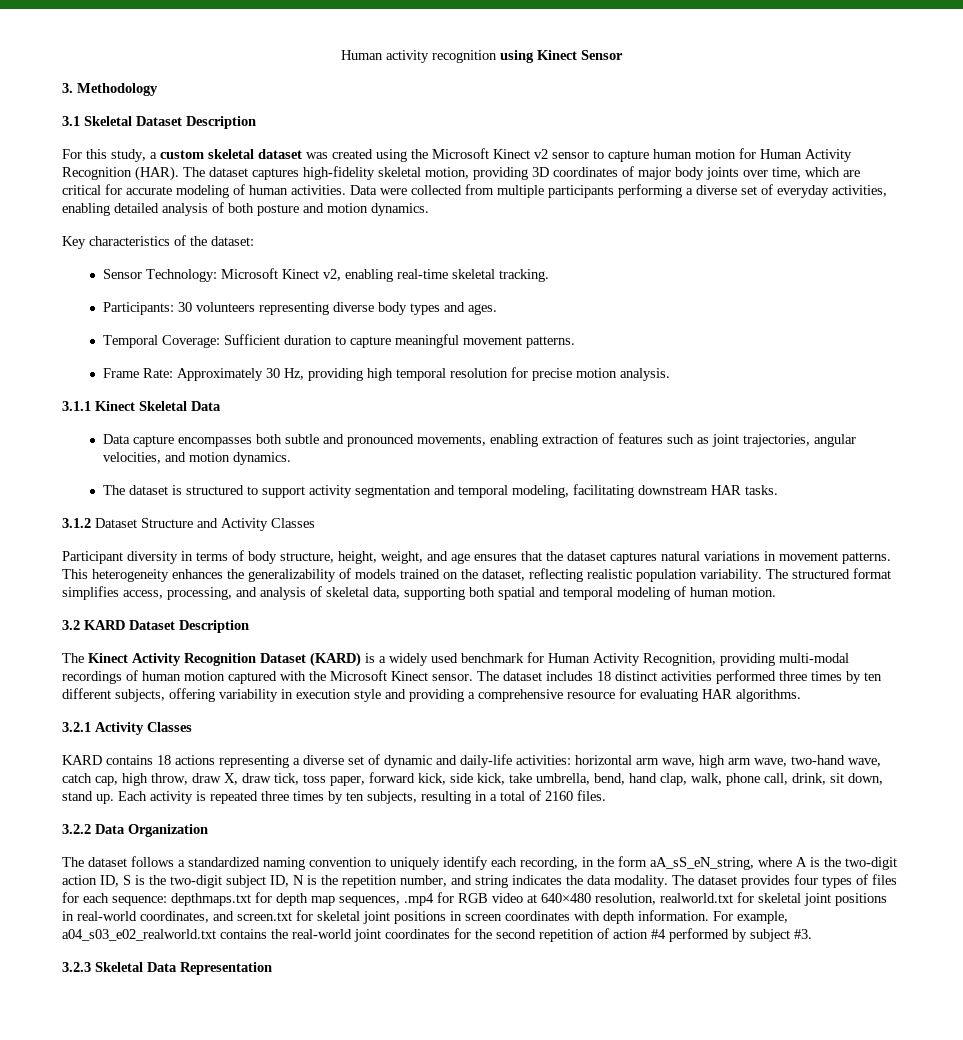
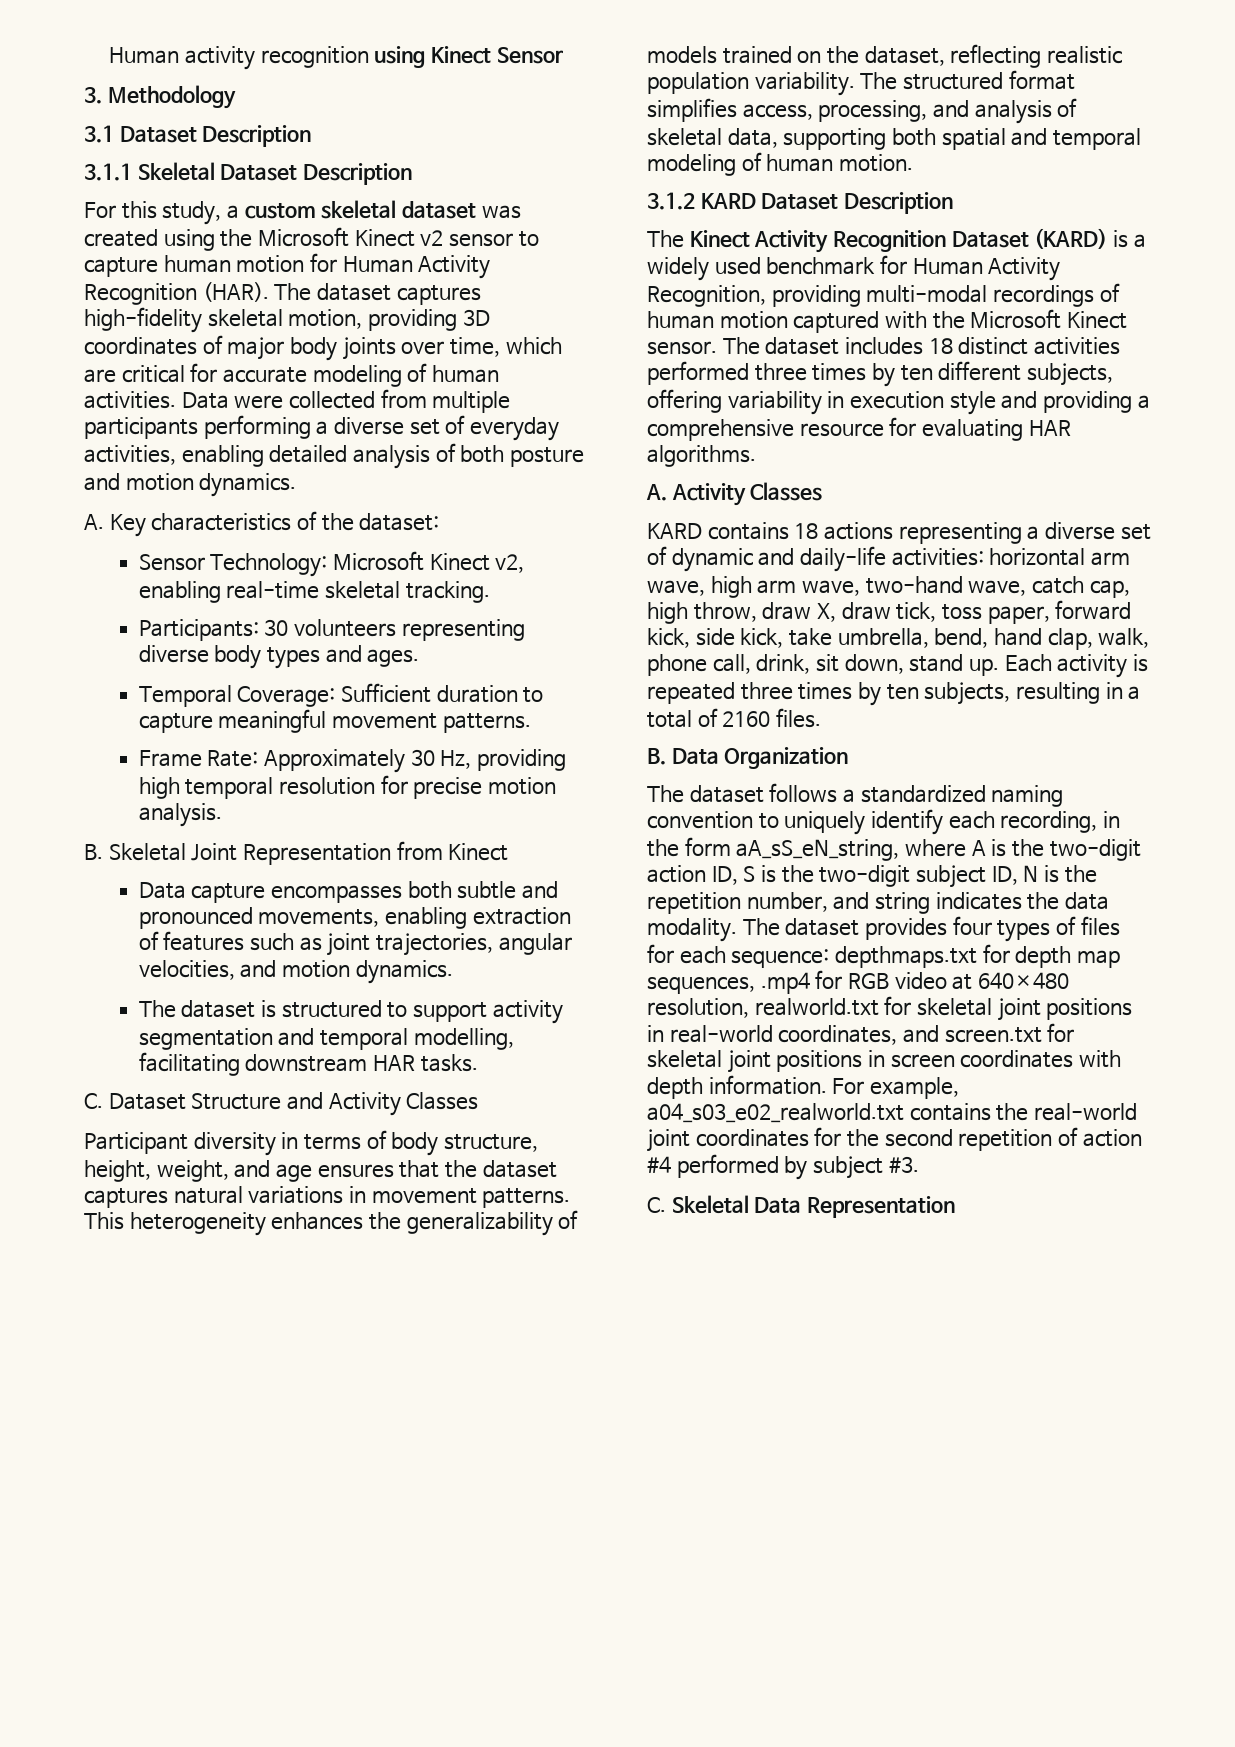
- 3.1 Skeletal Dataset Description
+ 3.1 Dataset Description
+ 3.1.1 Skeletal Dataset Description
- Key characteristics of the dataset:
+ A. Key characteristics of the dataset:
- 3.1.1 Kinect Skeletal Data
+ B. Skeletal Joint Representation from Kinect
- The dataset is structured to support activity segmentation and temporal modeling, facilitating downstream HAR tasks.
+ The dataset is structured to support activity segmentation and temporal modelling, facilitating downstream HAR tasks.
- 3.1.2 Dataset Structure and Activity Classes
+ C. Dataset Structure and Activity Classes
- 3.2 KARD Dataset Description
+ 3.1.2 KARD Dataset Description
- 3.2.1 Activity Classes
+ A. Activity Classes
- 3.2.2 Data Organization
+ B. Data Organization
- 3.2.3 Skeletal Data Representation
+ C. Skeletal Data Representation

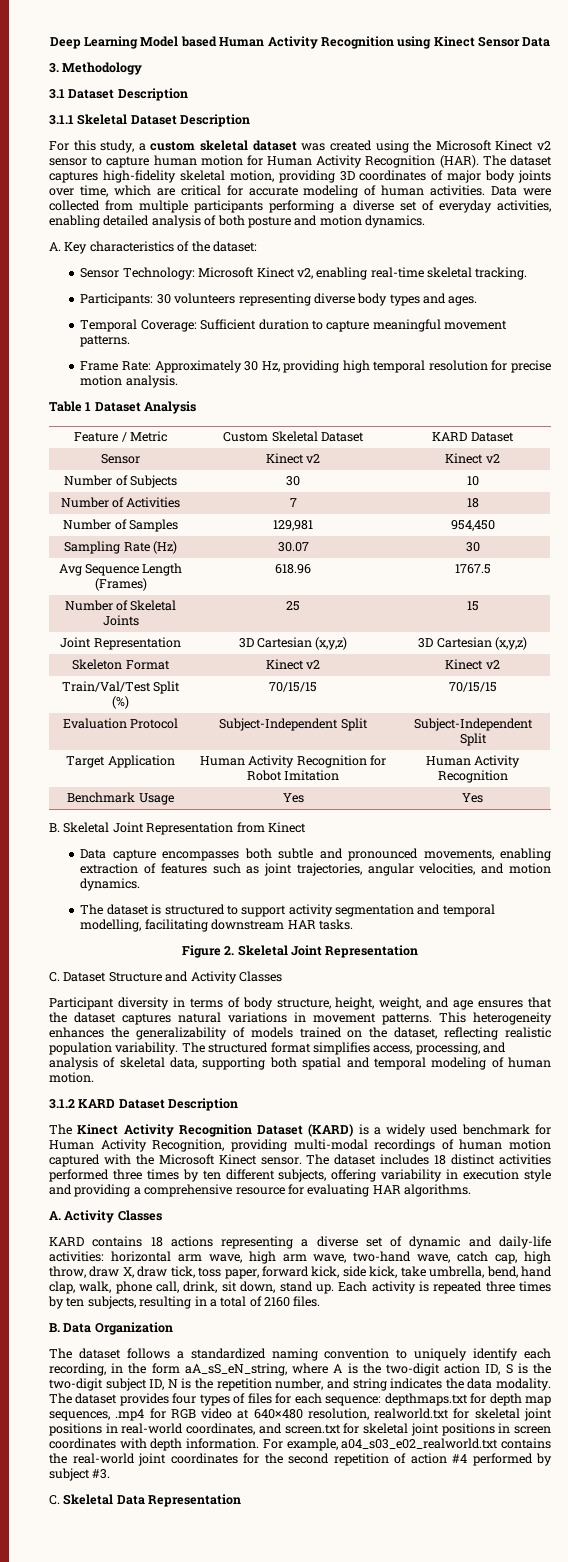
- Human activity recognition using Kinect Sensor
+ Deep Learning Model based Human Activity Recognition using Kinect Sensor Data
+ Table 1 Dataset Analysis
+ Feature / Metric | Custom Skeletal Dataset | KARD Dataset
+ Sensor | Kinect v2 | Kinect v2
+ Number of Subjects | 30 | 10
+ Number of Activities | 7 | 18
+ Number of Samples | 129,981 | 954,450
+ Sampling Rate (Hz) | 30.07 | 30
+ Avg Sequence Length (Frames) | 618.96 | 1767.5
+ Number of Skeletal Joints | 25 | 15
+ Joint Representation | 3D Cartesian (x,y,z) | 3D Cartesian (x,y,z)
+ Skeleton Format | Kinect v2 | Kinect v2
+ Train/Val/Test Split (%) | 70/15/15 | 70/15/15
+ Evaluation Protocol | Subject-Independent Split | Subject-Independent Split
+ Target Application | Human Activity Recognition for Robot Imitation | Human Activity Recognition
+ Benchmark Usage | Yes | Yes
+ Figure 2. Skeletal Joint Representation

